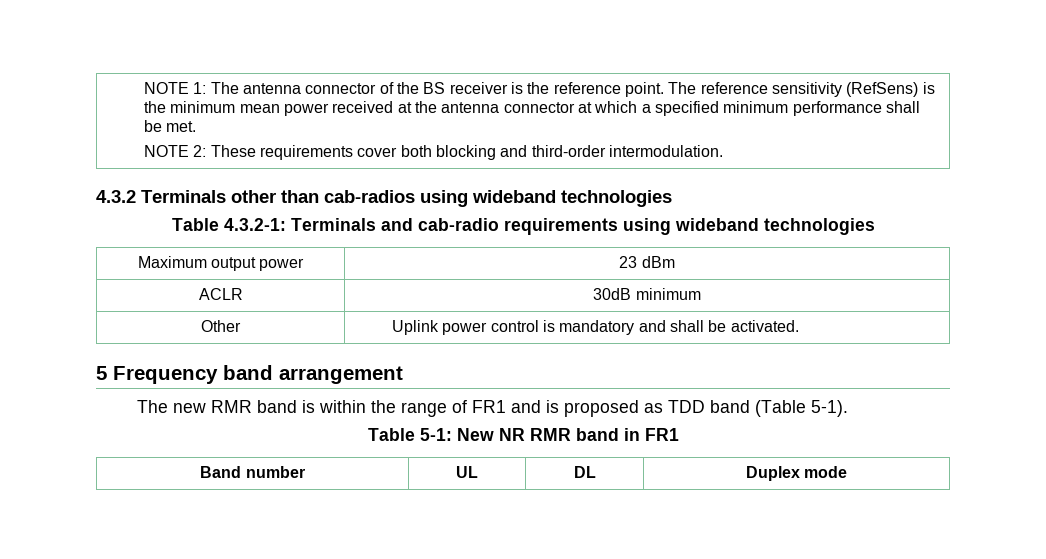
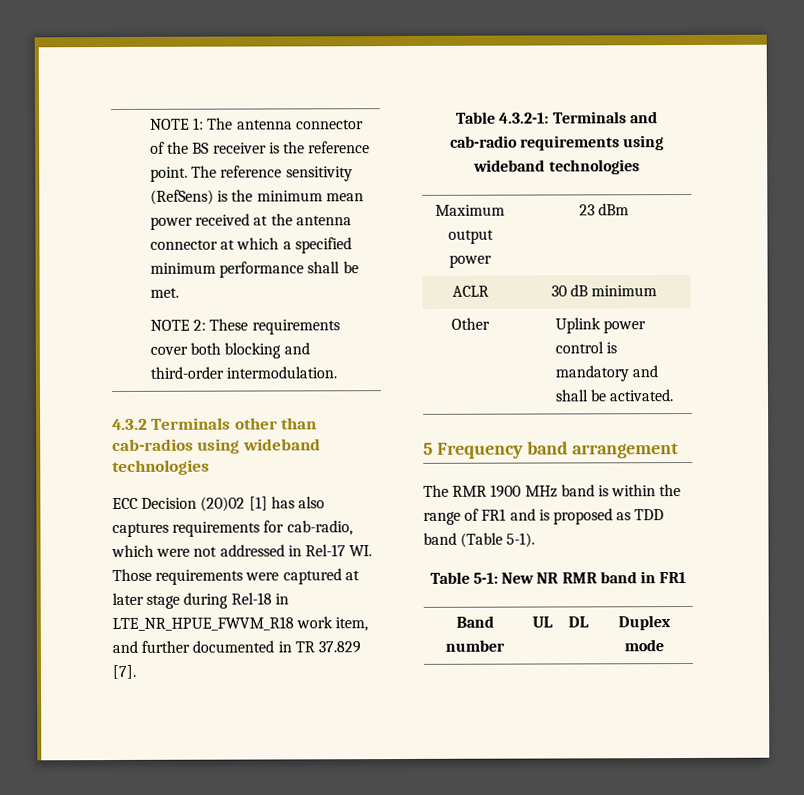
+ ECC Decision (20)02 [1] has also captures requirements for cab-radio, which were not addressed in Rel-17 WI. Those requirements were captured at later stage during Rel-18 in LTE_NR_HPUE_FWVM_R18 work item, and further documented in TR 37.829 [7].
- ACLR | 30dB minimum
+ ACLR | 30 dB minimum
- The new RMR band is within the range of FR1 and is proposed as TDD band (Table 5-1).
+ The RMR 1900 MHz band is within the range of FR1 and is proposed as TDD band (Table 5-1).

